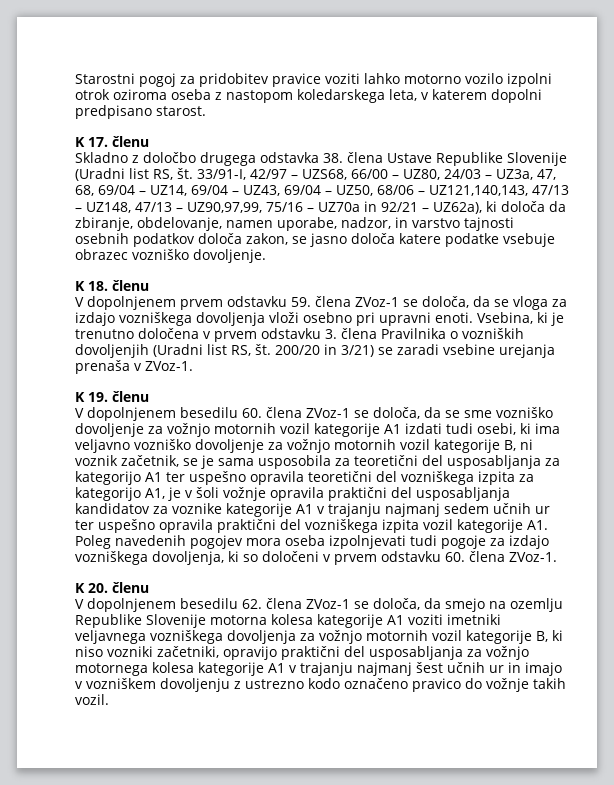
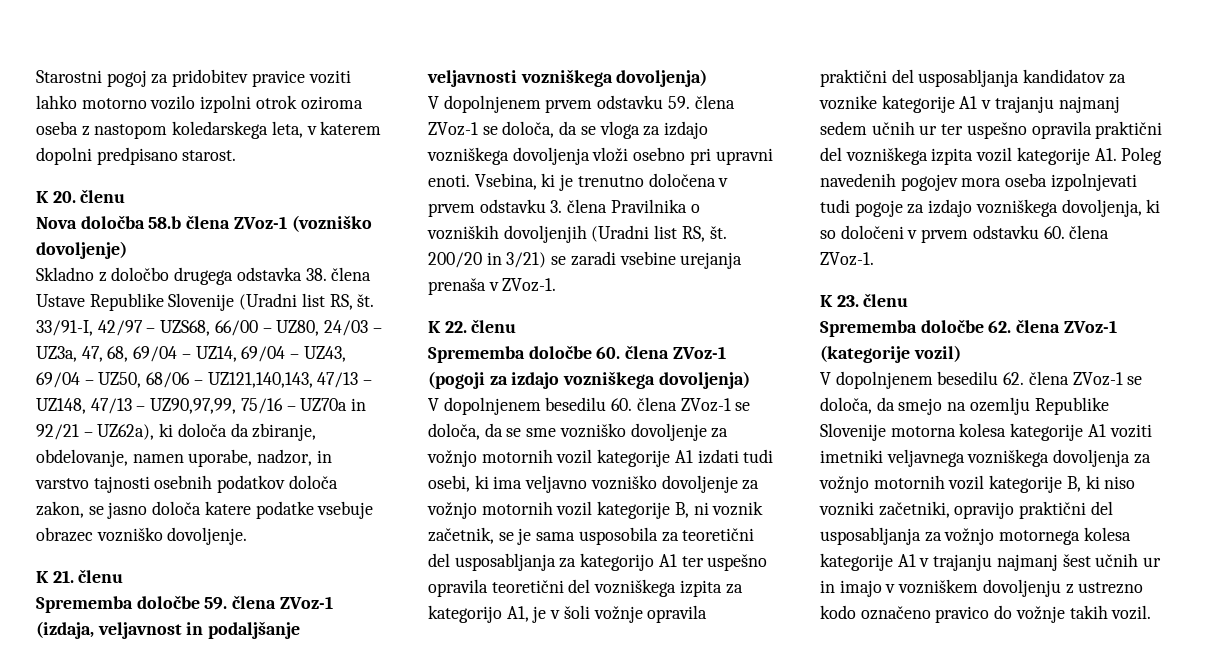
- K 17. členu
+ K 20. členu
+ Nova določba 58.b člena ZVoz-1 (vozniško dovoljenje)
- K 18. členu
+ K 21. členu
+ Sprememba določbe 59. člena ZVoz-1 (izdaja, veljavnost in podaljšanje veljavnosti vozniškega dovoljenja)
- K 19. členu
+ K 22. členu
+ Sprememba določbe 60. člena ZVoz-1 (pogoji za izdajo vozniškega dovoljenja)
- K 20. členu
+ K 23. členu
+ Sprememba določbe 62. člena ZVoz-1 (kategorije vozil)

